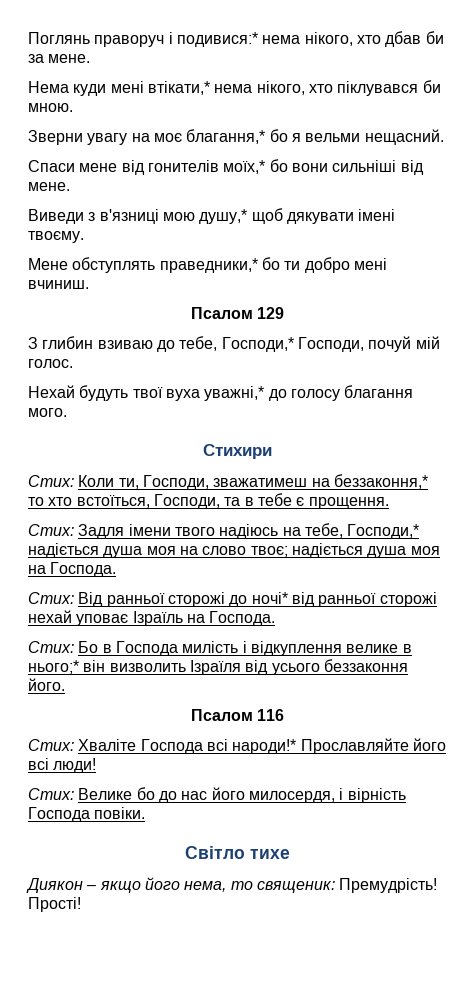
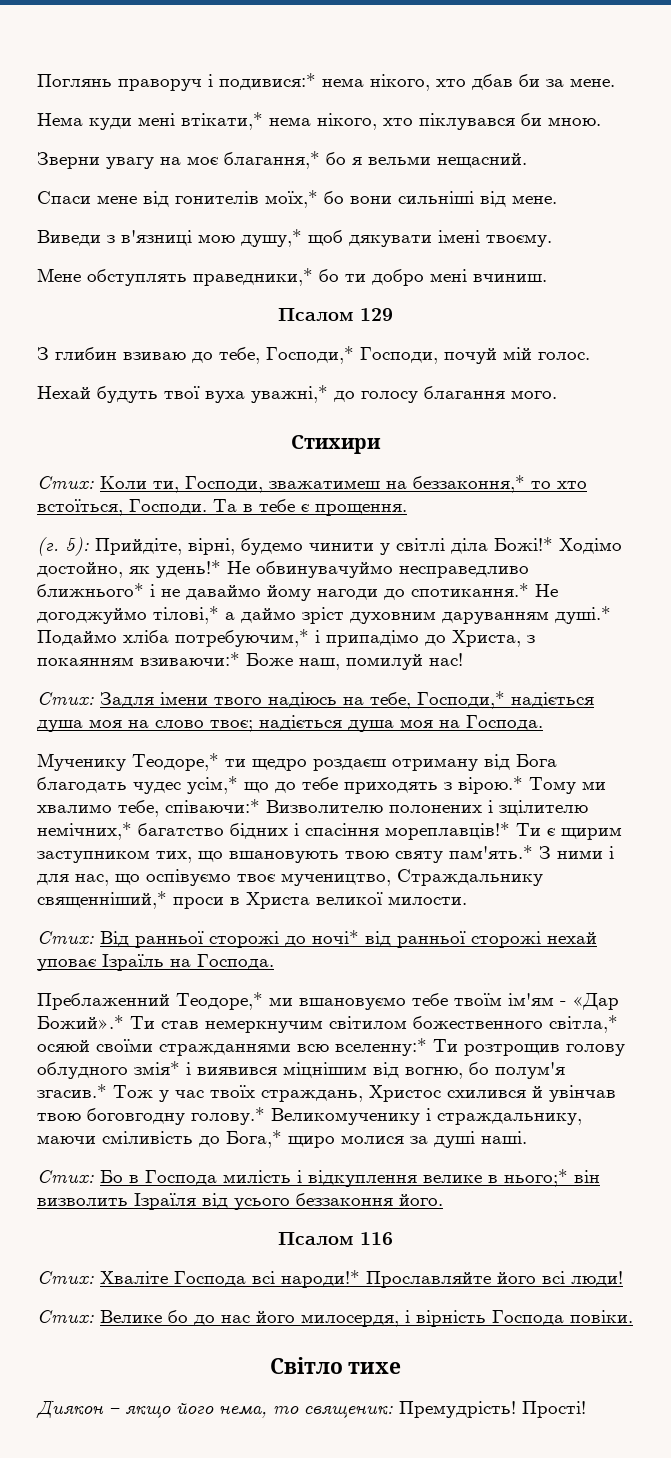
- Стих: Коли ти, Господи, зважатимеш на беззаконня,* то хто встоїться, Господи, та в тебе є прощення.
+ Стих: Коли ти, Господи, зважатимеш на беззаконня,* то хто встоїться, Господи. Та в тебе є прощення.
+ (г. 5): Прийдіте, вірні, будемо чинити у світлі діла Божі!* Ходімо достойно, як удень!* Не обвинувачуймо несправедливо ближнього* і не даваймо йому нагоди до спотикання.* Не догоджуймо тілові,* а даймо зріст духовним даруванням душі.* Подаймо хліба потребуючим,* і припадімо до Христа, з покаянням взиваючи:* Боже наш, помилуй нас!
+ Мученику Теодоре,* ти щедро роздаєш отриману від Бога благодать чудес усім,* що до тебе приходять з вірою.* Тому ми хвалимо тебе, співаючи:* Визволителю полонених і зцілителю немічних,* багатство бідних і спасіння мореплавців!* Ти є щирим заступником тих, що вшановують твою святу пам'ять.* З ними і для нас, що оспівуємо твоє мучеництво, Страждальнику священніший,* проси в Христа великої милости.
+ Преблаженний Теодоре,* ми вшановуємо тебе твоїм ім'ям - «Дар Божий».* Ти став немеркнучим світилом божественного світла,* осяюй своїми стражданнями всю вселенну:* Ти розтрощив голову облудного змія* і виявився міцнішим від вогню, бо полум'я згасив.* Тож у час твоїх страждань, Христос схилився й увінчав твою боговгодну голову.* Великомученику і страждальнику, маючи сміливість до Бога,* щиро молися за душі наші.

